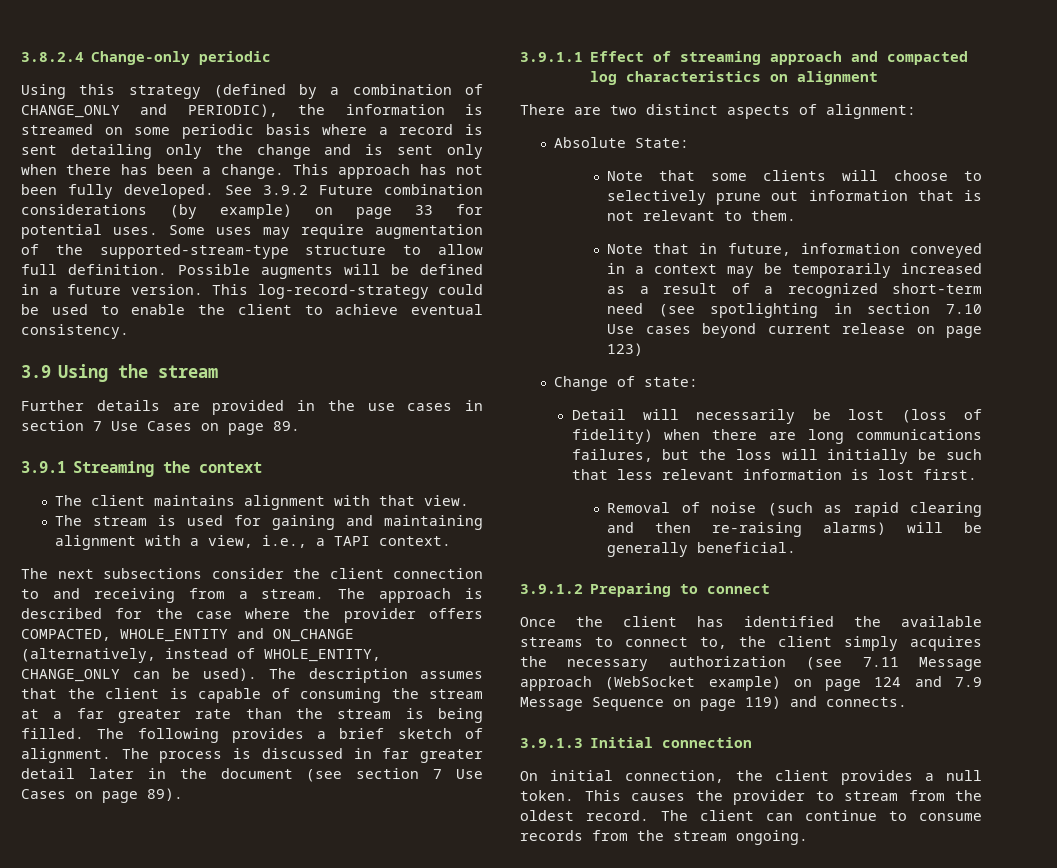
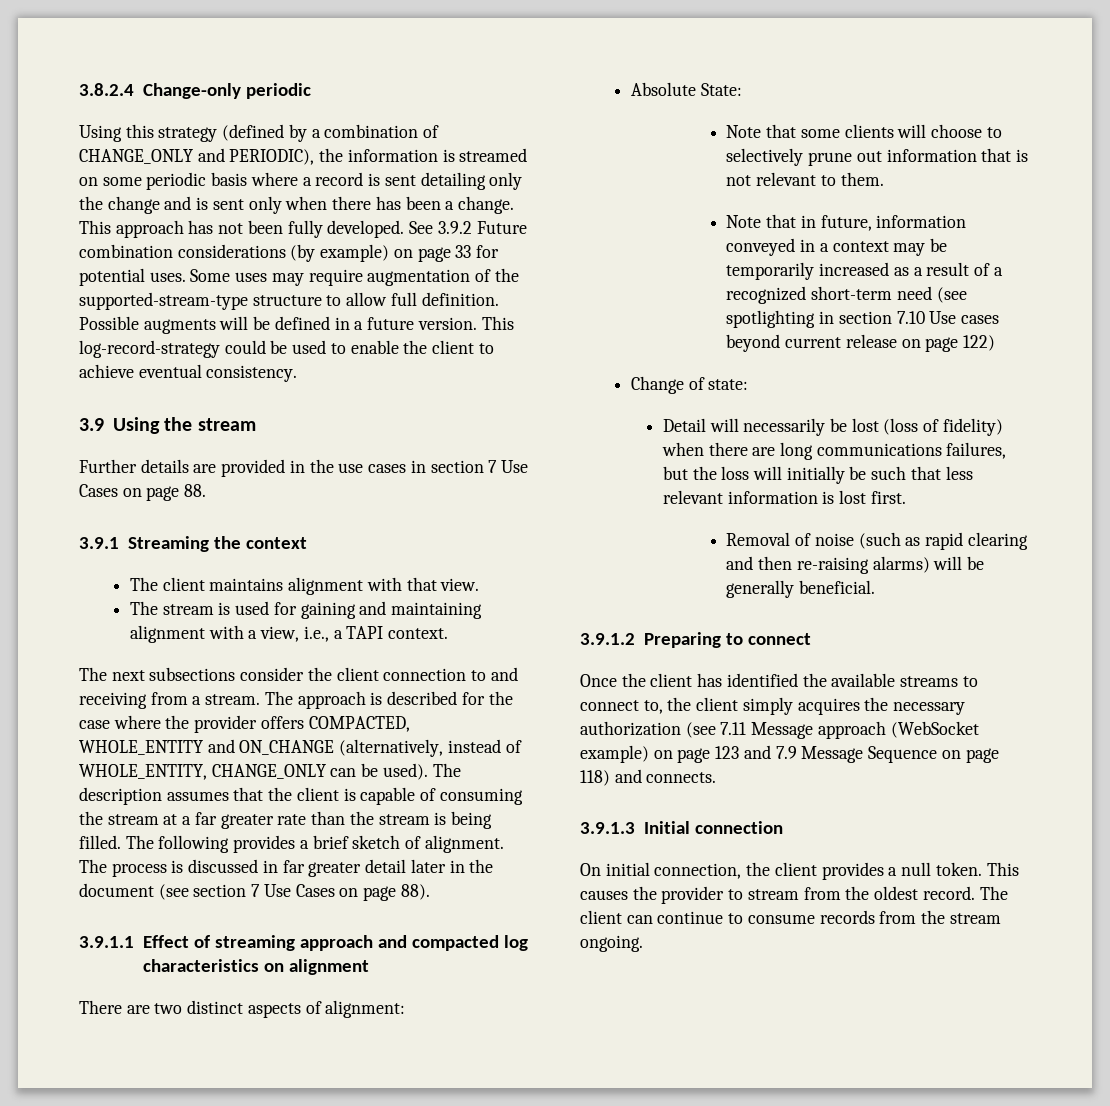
- Further details are provided in the use cases in section 7 Use Cases on page 89.
+ Further details are provided in the use cases in section 7 Use Cases on page 88.
- The process is discussed in far greater detail later in the document (see section 7 Use Cases on page 89).
+ The process is discussed in far greater detail later in the document (see section 7 Use Cases on page 88).
- Note that in future, information conveyed in a context may be temporarily increased as a result of a recognized short-term need (see spotlighting in section 7.10 Use cases beyond current release on page 123)
+ Note that in future, information conveyed in a context may be temporarily increased as a result of a recognized short-term need (see spotlighting in section 7.10 Use cases beyond current release on page 122)
- Once the client has identified the available streams to connect to, the client simply acquires the necessary authorization (see 7.11 Message approach (WebSocket example) on page 124 and 7.9 Message Sequence on page 119) and connects.
+ Once the client has identified the available streams to connect to, the client simply acquires the necessary authorization (see 7.11 Message approach (WebSocket example) on page 123 and 7.9 Message Sequence on page 118) and connects.

